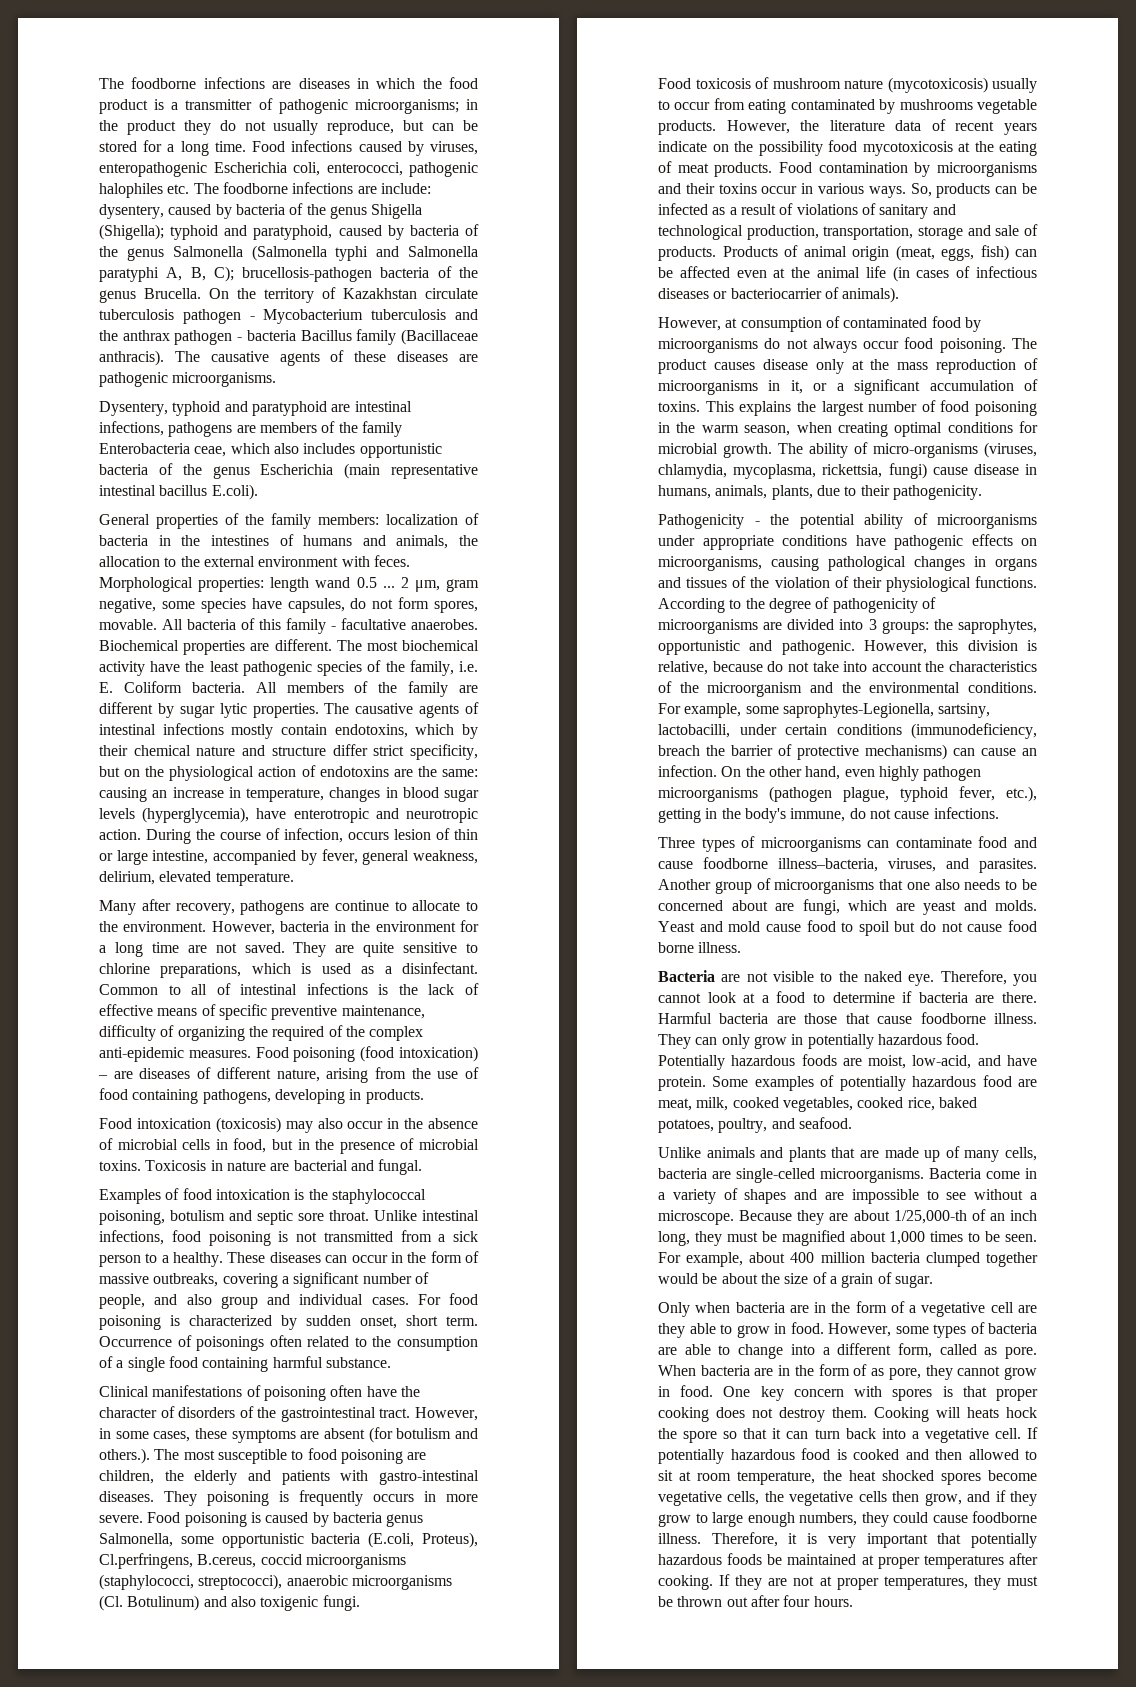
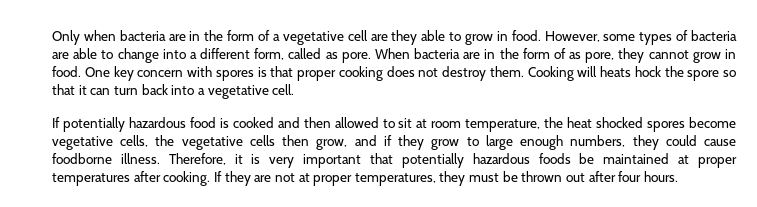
- The foodborne infections are diseases in which the food product is a transmitter of pathogenic microorganisms; in the product they do not usually reproduce, but can be stored for a long time. Food infections caused by viruses, enteropathogenic Escherichia coli, enterococci, pathogenic halophiles etc. The foodborne infections are include: dysentery, caused by bacteria of the genus Shigella (Shigella); typhoid and paratyphoid, caused by bacteria of the genus Salmonella (Salmonella typhi and Salmonella paratyphi A, B, C); brucellosis-pathogen bacteria of the genus Brucella. On the territory of Kazakhstan circulate tuberculosis pathogen - Mycobacterium tuberculosis and the anthrax pathogen - bacteria Bacillus family (Bacillaceae anthracis). The causative agents of these diseases are pathogenic microorganisms.
- Dysentery, typhoid and paratyphoid are intestinal infections, pathogens are members of the family Enterobacteria ceae, which also includes opportunistic bacteria of the genus Escherichia (main representative intestinal bacillus E.coli).
- General properties of the family members: localization of bacteria in the intestines of humans and animals, the allocation to the external environment with feces. Morphological properties: length wand 0.5 ... 2 μm, gram negative, some species have capsules, do not form spores, movable. All bacteria of this family - facultative anaerobes. Biochemical properties are different. The most biochemical activity have the least pathogenic species of the family, i.e. E. Coliform bacteria. All members of the family are different by sugar lytic properties. The causative agents of intestinal infections mostly contain endotoxins, which by their chemical nature and structure differ strict specificity, but on the physiological action of endotoxins are the same: causing an increase in temperature, changes in blood sugar levels (hyperglycemia), have enterotropic and neurotropic action. During the course of infection, occurs lesion of thin or large intestine, accompanied by fever, general weakness, delirium, elevated temperature.
- Many after recovery, pathogens are continue to allocate to the environment. However, bacteria in the environment for a long time are not saved. They are quite sensitive to chlorine preparations, which is used as a disinfectant. Common to all of intestinal infections is the lack of effective means of specific preventive maintenance, difficulty of organizing the required of the complex anti-epidemic measures. Food poisoning (food intoxication) – are diseases of different nature, arising from the use of food containing pathogens, developing in products.
- Food intoxication (toxicosis) may also occur in the absence of microbial cells in food, but in the presence of microbial toxins. Toxicosis in nature are bacterial and fungal.
- Examples of food intoxication is the staphylococcal poisoning, botulism and septic sore throat. Unlike intestinal infections, food poisoning is not transmitted from a sick person to a healthy. These diseases can occur in the form of massive outbreaks, covering a significant number of people, and also group and individual cases. For food poisoning is characterized by sudden onset, short term. Occurrence of poisonings often related to the consumption of a single food containing harmful substance.
- Clinical manifestations of poisoning often have the character of disorders of the gastrointestinal tract. However, in some cases, these symptoms are absent (for botulism and others.). The most susceptible to food poisoning are children, the elderly and patients with gastro-intestinal diseases. They poisoning is frequently occurs in more severe. Food poisoning is caused by bacteria genus Salmonella, some opportunistic bacteria (E.coli, Proteus), Cl.perfringens, B.cereus, coccid microorganisms (staphylococci, streptococci), anaerobic microorganisms (Cl. Botulinum) and also toxigenic fungi.
- Food toxicosis of mushroom nature (mycotoxicosis) usually to occur from eating contaminated by mushrooms vegetable products. However, the literature data of recent years indicate on the possibility food mycotoxicosis at the eating of meat products. Food contamination by microorganisms and their toxins occur in various ways. So, products can be infected as a result of violations of sanitary and technological production, transportation, storage and sale of products. Products of animal origin (meat, eggs, fish) can be affected even at the animal life (in cases of infectious diseases or bacteriocarrier of animals).
- However, at consumption of contaminated food by microorganisms do not always occur food poisoning. The product causes disease only at the mass reproduction of microorganisms in it, or a significant accumulation of toxins. This explains the largest number of food poisoning in the warm season, when creating optimal conditions for microbial growth. The ability of micro-organisms (viruses, chlamydia, mycoplasma, rickettsia, fungi) cause disease in humans, animals, plants, due to their pathogenicity.
- Pathogenicity - the potential ability of microorganisms under appropriate conditions have pathogenic effects on microorganisms, causing pathological changes in organs and tissues of the violation of their physiological functions. According to the degree of pathogenicity of microorganisms are divided into 3 groups: the saprophytes, opportunistic and pathogenic. However, this division is relative, because do not take into account the characteristics of the microorganism and the environmental conditions. For example, some saprophytes-Legionella, sartsiny, lactobacilli, under certain conditions (immunodeficiency, breach the barrier of protective mechanisms) can cause an infection. On the other hand, even highly pathogen microorganisms (pathogen plague, typhoid fever, etc.), getting in the body's immune, do not cause infections.
- Three types of microorganisms can contaminate food and cause foodborne illness–bacteria, viruses, and parasites. Another group of microorganisms that one also needs to be concerned about are fungi, which are yeast and molds. Yeast and mold cause food to spoil but do not cause food borne illness.
- Bacteria are not visible to the naked eye. Therefore, you cannot look at a food to determine if bacteria are there. Harmful bacteria are those that cause foodborne illness. They can only grow in potentially hazardous food. Potentially hazardous foods are moist, low-acid, and have protein. Some examples of potentially hazardous food are meat, milk, cooked vegetables, cooked rice, baked potatoes, poultry, and seafood.
- Unlike animals and plants that are made up of many cells, bacteria are single-celled microorganisms. Bacteria come in a variety of shapes and are impossible to see without a microscope. Because they are about 1/25,000-th of an inch long, they must be magnified about 1,000 times to be seen. For example, about 400 million bacteria clumped together would be about the size of a grain of sugar.
- Cooking will heats hock the spore so that it can turn back into a vegetative cell. If potentially hazardous food is cooked and then allowed to sit at room temperature, the heat shocked spores become vegetative cells, the vegetative cells then grow, and if they grow to large enough numbers, they could cause foodborne illness.
+ Cooking will heats hock the spore so that it can turn back into a vegetative cell.
+ If potentially hazardous food is cooked and then allowed to sit at room temperature, the heat shocked spores become vegetative cells, the vegetative cells then grow, and if they grow to large enough numbers, they could cause foodborne illness.

